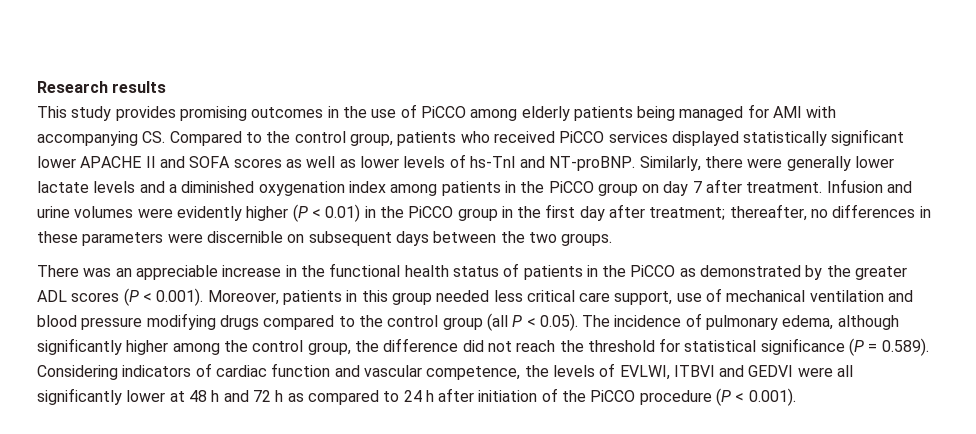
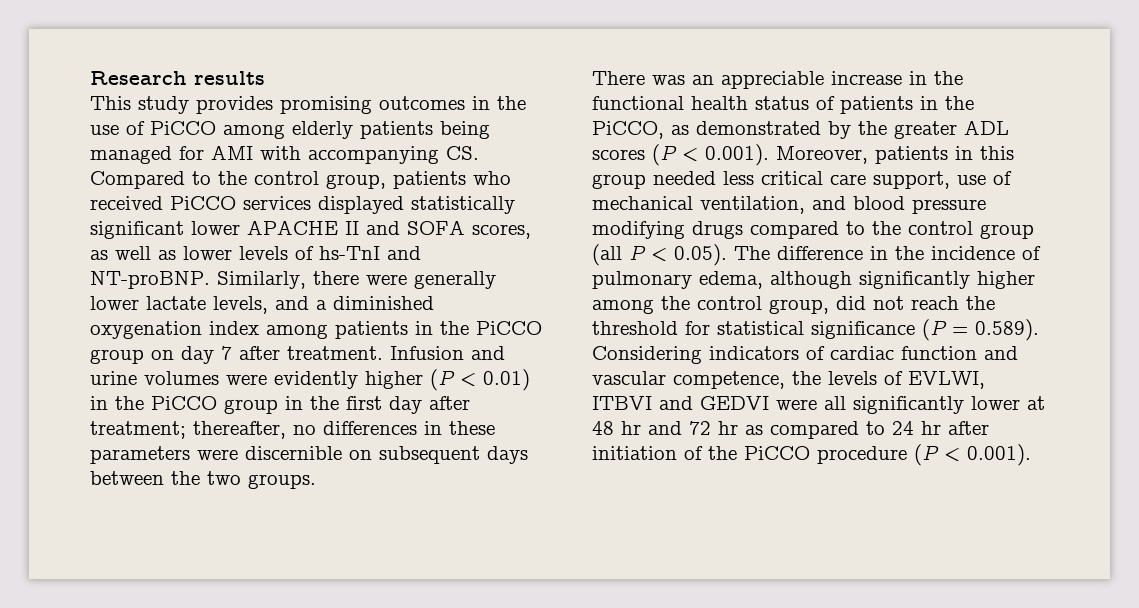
- This study provides promising outcomes in the use of PiCCO among elderly patients being managed for AMI with accompanying CS. Compared to the control group, patients who received PiCCO services displayed statistically significant lower APACHE II and SOFA scores as well as lower levels of hs-TnI and NT-proBNP.
+ This study provides promising outcomes in the use of PiCCO among elderly patients being managed for AMI with accompanying CS. Compared to the control group, patients who received PiCCO services displayed statistically significant lower APACHE II and SOFA scores, as well as lower levels of hs-TnI and NT-proBNP.
- Similarly, there were generally lower lactate levels and a diminished oxygenation index among patients in the PiCCO group on day 7 after treatment.
+ Similarly, there were generally lower lactate levels, and a diminished oxygenation index among patients in the PiCCO group on day 7 after treatment.
- There was an appreciable increase in the functional health status of patients in the PiCCO as demonstrated by the greater ADL scores (P < 0.001). Moreover, patients in this group needed less critical care support, use of mechanical ventilation and blood pressure modifying drugs compared to the control group (all P < 0.05). The incidence of pulmonary edema, although significantly higher among the control group, the difference did not reach the threshold for statistical significance (P = 0.589). Considering indicators of cardiac function and vascular competence, the levels of EVLWI, ITBVI and GEDVI were all significantly lower at 48 h and 72 h as compared to 24 h after initiation of the PiCCO procedure (P < 0.001).
+ There was an appreciable increase in the functional health status of patients in the PiCCO, as demonstrated by the greater ADL scores (P < 0.001). Moreover, patients in this group needed less critical care support, use of mechanical ventilation, and blood pressure modifying drugs compared to the control group (all P < 0.05). The difference in the incidence of pulmonary edema, although significantly higher among the control group, did not reach the threshold for statistical significance (P = 0.589). Considering indicators of cardiac function and vascular competence, the levels of EVLWI, ITBVI and GEDVI were all significantly lower at 48 hr and 72 hr as compared to 24 hr after initiation of the PiCCO procedure (P < 0.001).

